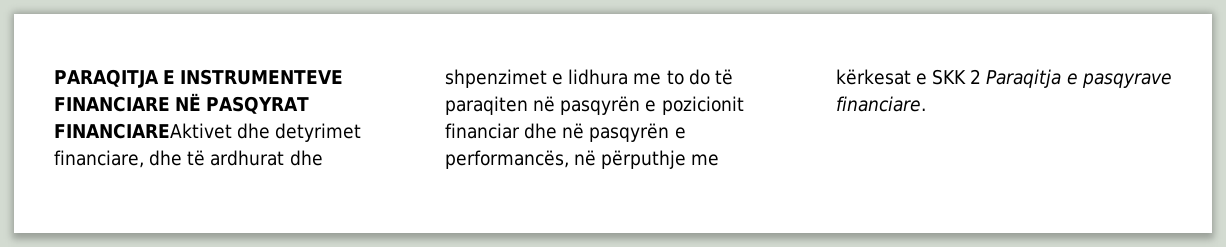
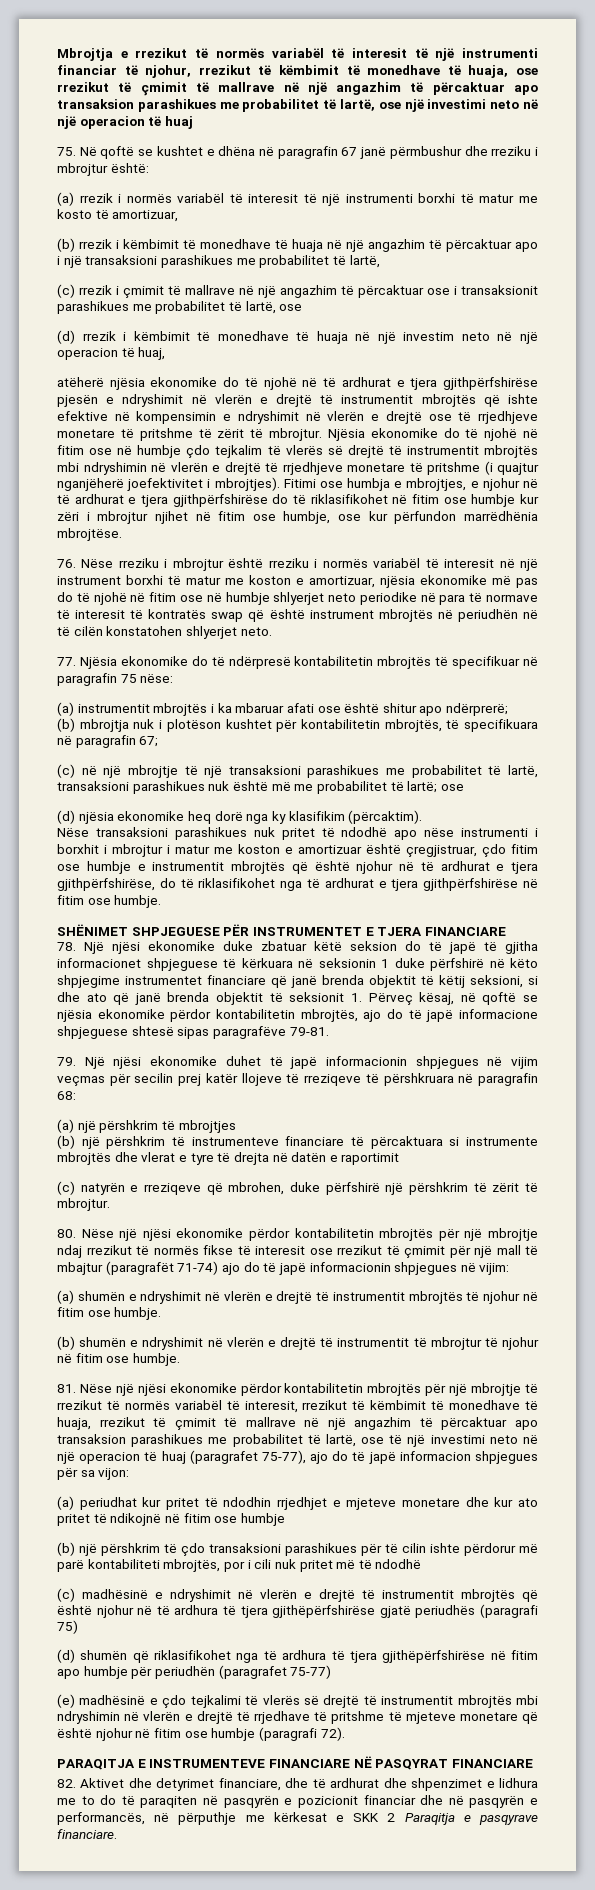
+ Mbrojtja e rrezikut të normës variabël të interesit të një instrumenti financiar të njohur, rrezikut të këmbimit të monedhave të huaja, ose rrezikut të çmimit të mallrave në një angazhim të përcaktuar apo transaksion parashikues me probabilitet të lartë, ose një investimi neto në një operacion të huaj
+ 75. Në qoftë se kushtet e dhëna në paragrafin 67 janë përmbushur dhe rreziku i mbrojtur është:
+ (a) rrezik i normës variabël të interesit të një instrumenti borxhi të matur me kosto të amortizuar,
+ (b) rrezik i këmbimit të monedhave të huaja në një angazhim të përcaktuar apo i një transaksioni parashikues me probabilitet të lartë,
+ (c) rrezik i çmimit të mallrave në një angazhim të përcaktuar ose i transaksionit parashikues me probabilitet të lartë, ose
+ (d) rrezik i këmbimit të monedhave të huaja në një investim neto në një operacion të huaj,
+ atëherë njësia ekonomike do të njohë në të ardhurat e tjera gjithpërfshirëse pjesën e ndryshimit në vlerën e drejtë të instrumentit mbrojtës që ishte efektive në kompensimin e ndryshimit në vlerën e drejtë ose të rrjedhjeve monetare të pritshme të zërit të mbrojtur. Njësia ekonomike do të njohë në fitim ose në humbje çdo tejkalim të vlerës së drejtë të instrumentit mbrojtës mbi ndryshimin në vlerën e drejtë të rrjedhjeve monetare të pritshme (i quajtur nganjëherë joefektivitet i mbrojtjes). Fitimi ose humbja e mbrojtjes, e njohur në të ardhurat e tjera gjithpërfshirëse do të riklasifikohet në fitim ose humbje kur zëri i mbrojtur njihet në fitim ose humbje, ose kur përfundon marrëdhënia mbrojtëse.
+ 76. Nëse rreziku i mbrojtur është rreziku i normës variabël të interesit në një instrument borxhi të matur me koston e amortizuar, njësia ekonomike më pas do të njohë në fitim ose në humbje shlyerjet neto periodike në para të normave të interesit të kontratës swap që është instrument mbrojtës në periudhën në të cilën konstatohen shlyerjet neto.
+ 77. Njësia ekonomike do të ndërpresë kontabilitetin mbrojtës të specifikuar në paragrafin 75 nëse:
+ (a) instrumentit mbrojtës i ka mbaruar afati ose është shitur apo ndërprerë;
+ (b) mbrojtja nuk i plotëson kushtet për kontabilitetin mbrojtës, të specifikuara në paragrafin 67;
+ (c) në një mbrojtje të një transaksioni parashikues me probabilitet të lartë, transaksioni parashikues nuk është më me probabilitet të lartë; ose
+ (d) njësia ekonomike heq dorë nga ky klasifikim (përcaktim).
+ Nëse transaksioni parashikues nuk pritet të ndodhë apo nëse instrumenti i borxhit i mbrojtur i matur me koston e amortizuar është çregjistruar, çdo fitim ose humbje e instrumentit mbrojtës që është njohur në të ardhurat e tjera gjithpërfshirëse, do të riklasifikohet nga të ardhurat e tjera gjithpërfshirëse në fitim ose humbje.
+ SHËNIMET SHPJEGUESE PËR INSTRUMENTET E TJERA FINANCIARE
+ 78. Një njësi ekonomike duke zbatuar këtë seksion do të japë të gjitha informacionet shpjeguese të kërkuara në seksionin 1 duke përfshirë në këto shpjegime instrumentet financiare që janë brenda objektit të këtij seksioni, si dhe ato që janë brenda objektit të seksionit 1. Përveç kësaj, në qoftë se njësia ekonomike përdor kontabilitetin mbrojtës, ajo do të japë informacione shpjeguese shtesë sipas paragrafëve 79-81.
+ 79. Një njësi ekonomike duhet të japë informacionin shpjegues në vijim veçmas për secilin prej katër llojeve të rreziqeve të përshkruara në paragrafin 68:
+ (a) një përshkrim të mbrojtjes
+ (b) një përshkrim të instrumenteve financiare të përcaktuara si instrumente mbrojtës dhe vlerat e tyre të drejta në datën e raportimit
+ (c) natyrën e rreziqeve që mbrohen, duke përfshirë një përshkrim të zërit të mbrojtur.
+ 80. Nëse një njësi ekonomike përdor kontabilitetin mbrojtës për një mbrojtje ndaj rrezikut të normës fikse të interesit ose rrezikut të çmimit për një mall të mbajtur (paragrafët 71-74) ajo do të japë informacionin shpjegues në vijim:
+ (a) shumën e ndryshimit në vlerën e drejtë të instrumentit mbrojtës të njohur në fitim ose humbje.
+ (b) shumën e ndryshimit në vlerën e drejtë të instrumentit të mbrojtur të njohur në fitim ose humbje.
+ 81. Nëse një njësi ekonomike përdor kontabilitetin mbrojtës për një mbrojtje të rrezikut të normës variabël të interesit, rrezikut të këmbimit të monedhave të huaja, rrezikut të çmimit të mallrave në një angazhim të përcaktuar apo transaksion parashikues me probabilitet të lartë, ose të një investimi neto në një operacion të huaj (paragrafet 75-77), ajo do të japë informacion shpjegues për sa vijon:
+ (a) periudhat kur pritet të ndodhin rrjedhjet e mjeteve monetare dhe kur ato pritet të ndikojnë në fitim ose humbje
+ (b) një përshkrim të çdo transaksioni parashikues për të cilin ishte përdorur më parë kontabiliteti mbrojtës, por i cili nuk pritet më të ndodhë
+ (c) madhësinë e ndryshimit në vlerën e drejtë të instrumentit mbrojtës që është njohur në të ardhura të tjera gjithëpërfshirëse gjatë periudhës (paragrafi 75)
+ (d) shumën që riklasifikohet nga të ardhura të tjera gjithëpërfshirëse në fitim apo humbje për periudhën (paragrafet 75-77)
+ (e) madhësinë e çdo tejkalimi të vlerës së drejtë të instrumentit mbrojtës mbi ndryshimin në vlerën e drejtë të rrjedhave të pritshme të mjeteve monetare që është njohur në fitim ose humbje (paragrafi 72).
- PARAQITJA E INSTRUMENTEVE FINANCIARE NЁ PASQYRAT FINANCIAREAktivet dhe detyrimet financiare, dhe të ardhurat dhe shpenzimet e lidhura me to do të paraqiten në pasqyrën e pozicionit financiar dhe në pasqyrën e performancës, në përputhje me kërkesat e SKK 2 Paraqitja e pasqyrave financiare.
+ PARAQITJA E INSTRUMENTEVE FINANCIARE NЁ PASQYRAT FINANCIARE
+ 82. Aktivet dhe detyrimet financiare, dhe të ardhurat dhe shpenzimet e lidhura me to do të paraqiten në pasqyrën e pozicionit financiar dhe në pasqyrën e performancës, në përputhje me kërkesat e SKK 2 Paraqitja e pasqyrave financiare.

